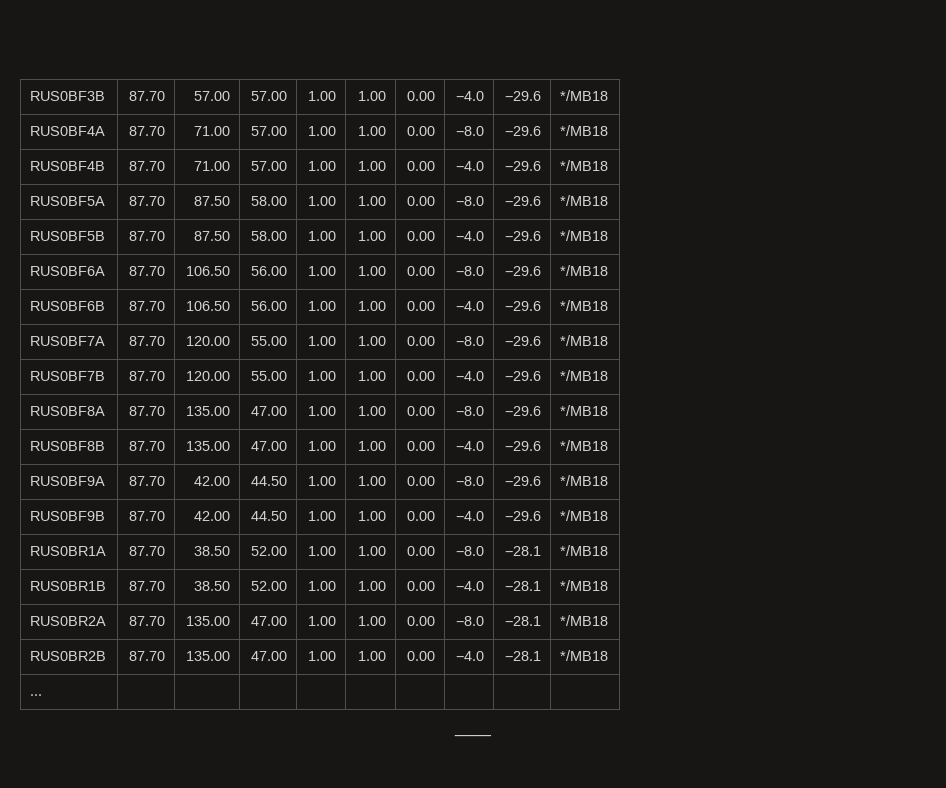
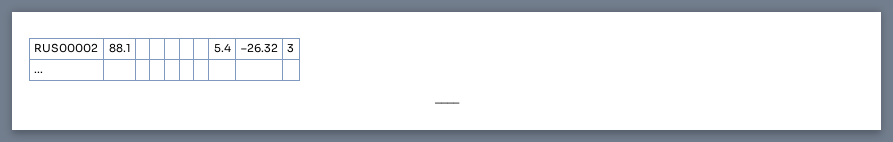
- RUS0BF3B | 87.70 | 57.00 | 57.00 | 1.00 | 1.00 | 0.00 | −4.0 | −29.6 | */MB18
- RUS0BF4A | 87.70 | 71.00 | 57.00 | 1.00 | 1.00 | 0.00 | −8.0 | −29.6 | */MB18
- RUS0BF4B | 87.70 | 71.00 | 57.00 | 1.00 | 1.00 | 0.00 | −4.0 | −29.6 | */MB18
- RUS0BF5A | 87.70 | 87.50 | 58.00 | 1.00 | 1.00 | 0.00 | −8.0 | −29.6 | */MB18
- RUS0BF5B | 87.70 | 87.50 | 58.00 | 1.00 | 1.00 | 0.00 | −4.0 | −29.6 | */MB18
- RUS0BF6A | 87.70 | 106.50 | 56.00 | 1.00 | 1.00 | 0.00 | −8.0 | −29.6 | */MB18
- RUS0BF6B | 87.70 | 106.50 | 56.00 | 1.00 | 1.00 | 0.00 | −4.0 | −29.6 | */MB18
- RUS0BF7A | 87.70 | 120.00 | 55.00 | 1.00 | 1.00 | 0.00 | −8.0 | −29.6 | */MB18
- RUS0BF7B | 87.70 | 120.00 | 55.00 | 1.00 | 1.00 | 0.00 | −4.0 | −29.6 | */MB18
- RUS0BF8A | 87.70 | 135.00 | 47.00 | 1.00 | 1.00 | 0.00 | −8.0 | −29.6 | */MB18
- RUS0BF8B | 87.70 | 135.00 | 47.00 | 1.00 | 1.00 | 0.00 | −4.0 | −29.6 | */MB18
- RUS0BF9A | 87.70 | 42.00 | 44.50 | 1.00 | 1.00 | 0.00 | −8.0 | −29.6 | */MB18
- RUS0BF9B | 87.70 | 42.00 | 44.50 | 1.00 | 1.00 | 0.00 | −4.0 | −29.6 | */MB18
- RUS0BR1A | 87.70 | 38.50 | 52.00 | 1.00 | 1.00 | 0.00 | −8.0 | −28.1 | */MB18
- RUS0BR1B | 87.70 | 38.50 | 52.00 | 1.00 | 1.00 | 0.00 | −4.0 | −28.1 | */MB18
- RUS0BR2A | 87.70 | 135.00 | 47.00 | 1.00 | 1.00 | 0.00 | −8.0 | −28.1 | */MB18
- RUS0BR2B | 87.70 | 135.00 | 47.00 | 1.00 | 1.00 | 0.00 | −4.0 | −28.1 | */MB18
+ RUS00002 | 88.1 | | | | | | 5.4 | –26.32 | 3

